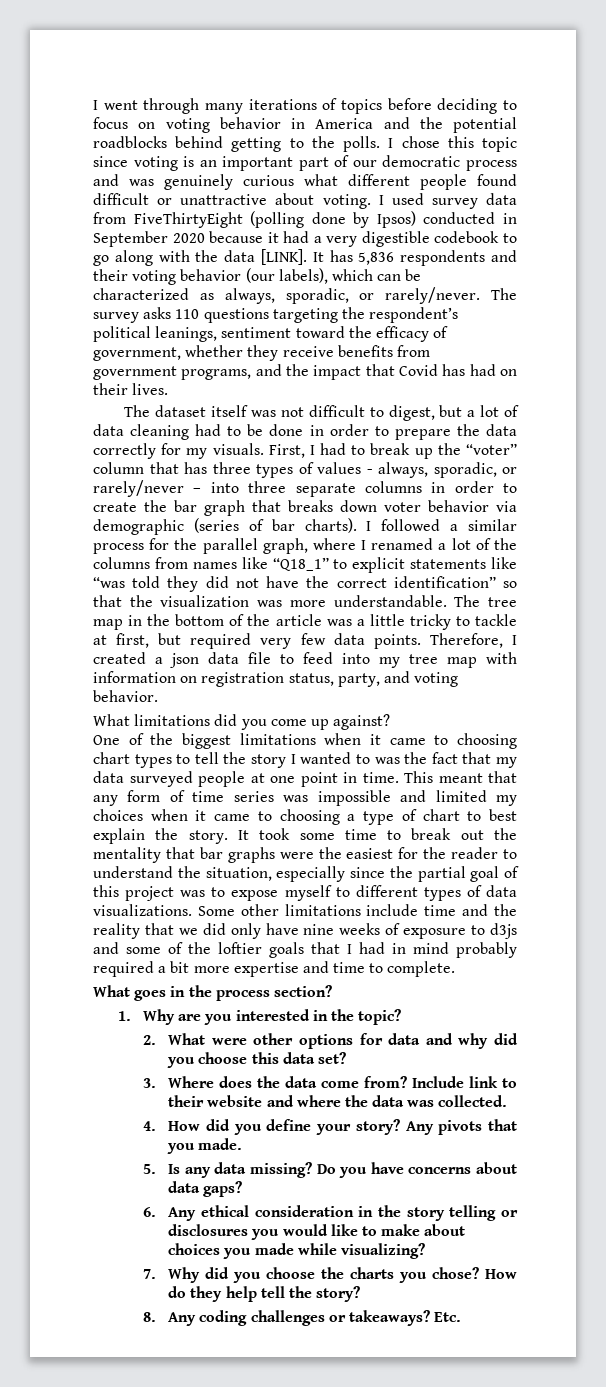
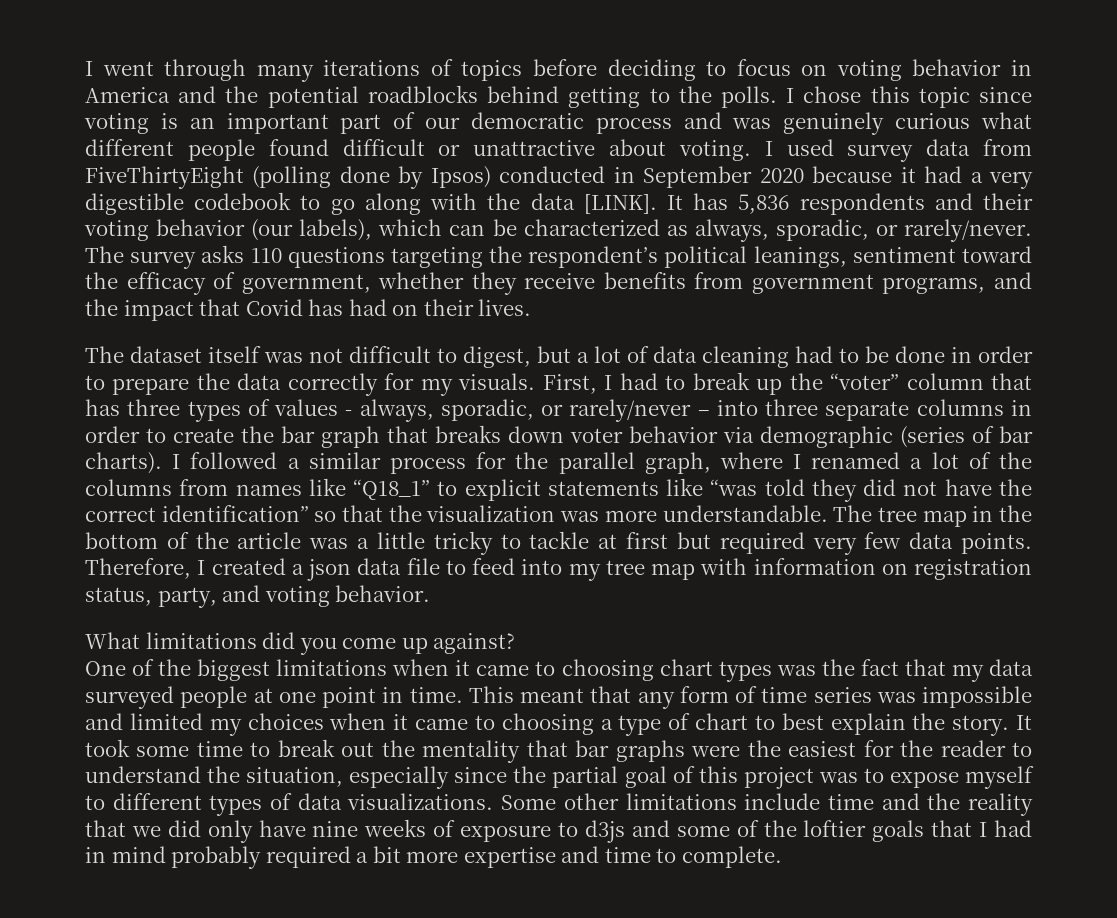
- The tree map in the bottom of the article was a little tricky to tackle at first, but required very few data points.
+ The tree map in the bottom of the article was a little tricky to tackle at first but required very few data points.
- One of the biggest limitations when it came to choosing chart types to tell the story I wanted to was the fact that my data surveyed people at one point in time.
+ One of the biggest limitations when it came to choosing chart types was the fact that my data surveyed people at one point in time.
- What goes in the process section?
- 1. Why are you interested in the topic?
- 2. What were other options for data and why did you choose this data set?
- 3. Where does the data come from? Include link to their website and where the data was collected.
- 4. How did you define your story? Any pivots that you made.
- 5. Is any data missing? Do you have concerns about data gaps?
- 6. Any ethical consideration in the story telling or disclosures you would like to make about choices you made while visualizing?
- 7. Why did you choose the charts you chose? How do they help tell the story?
- 8. Any coding challenges or takeaways? Etc.

